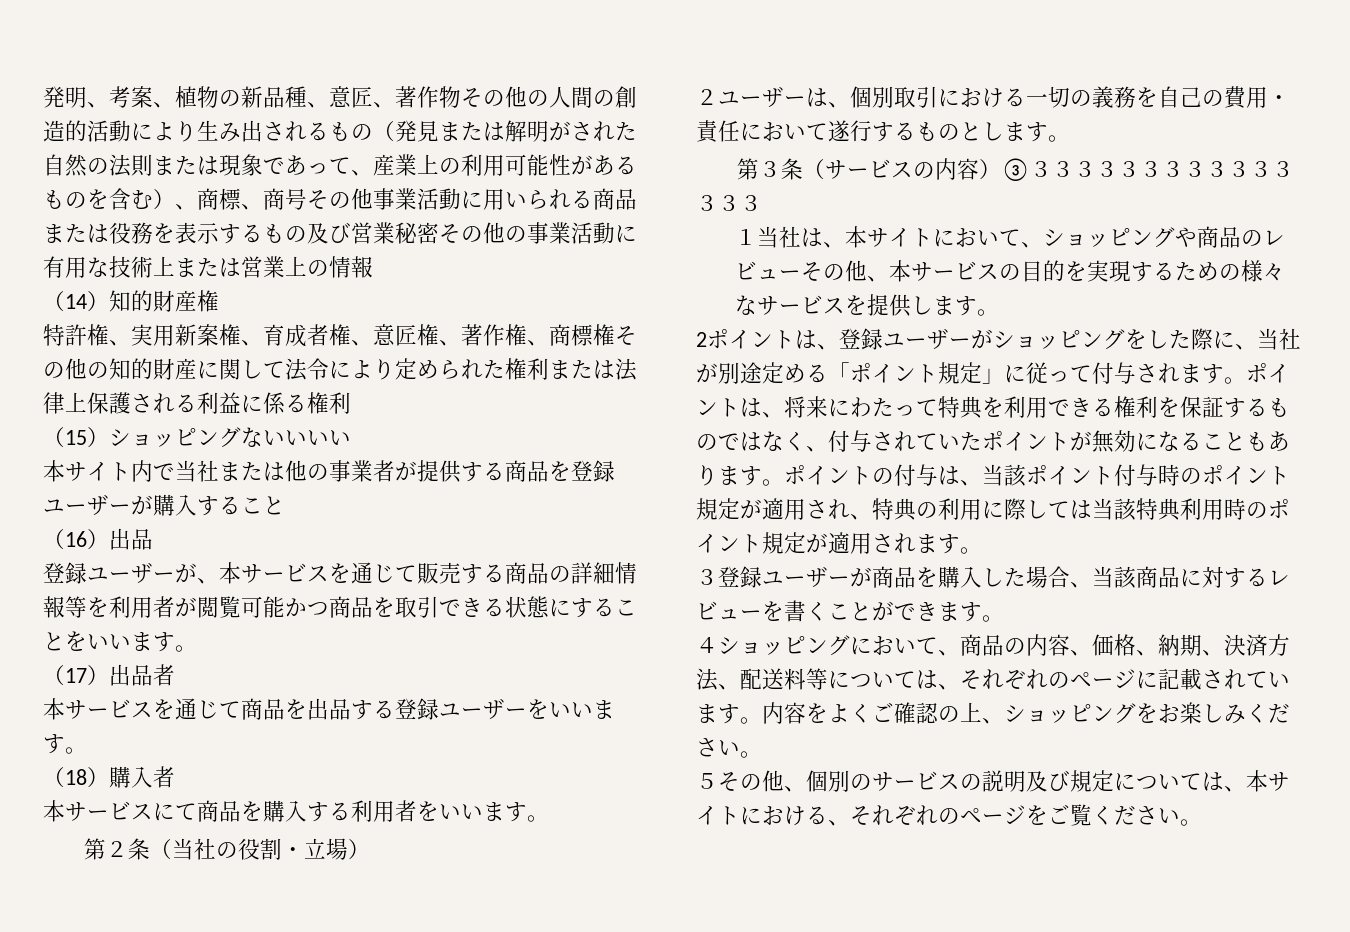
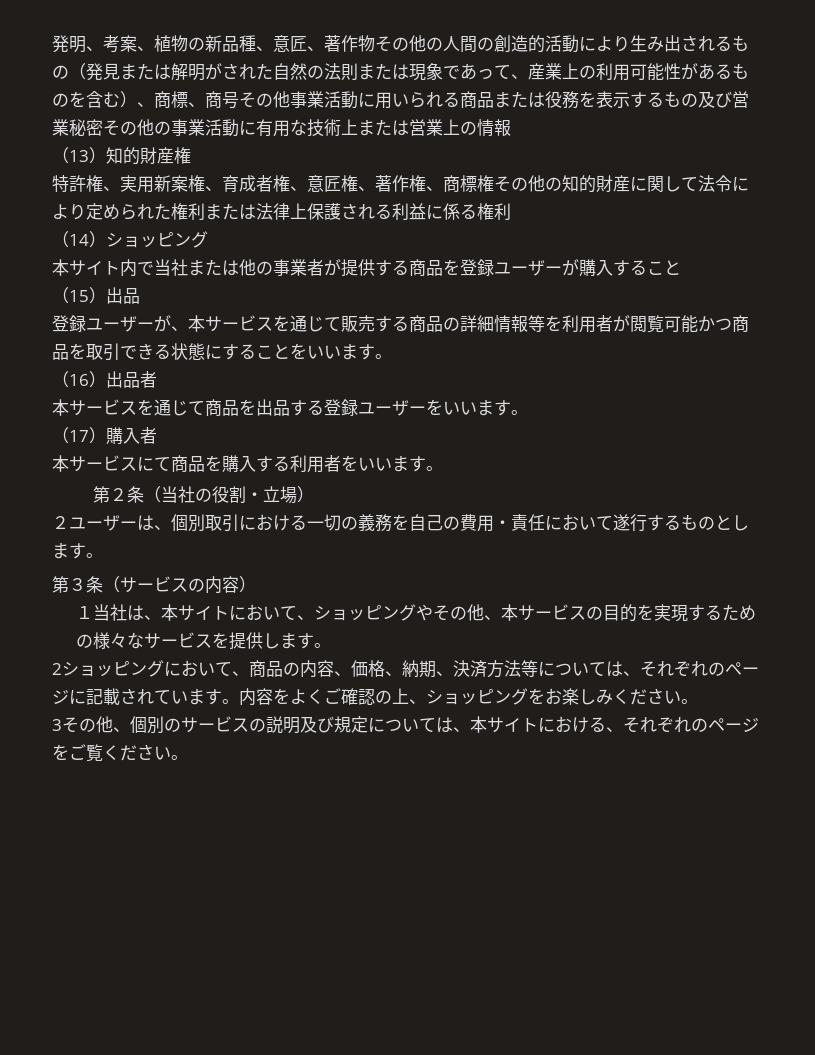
- （14）知的財産権
+ （13）知的財産権
- （15）ショッピングないいいい
+ （14）ショッピング
- （16）出品
+ （15）出品
- （17）出品者
+ （16）出品者
- （18）購入者
+ （17）購入者
- 第３条（サービスの内容）③３３３３３３３３３３３３３３３
+ 第３条（サービスの内容）
- １当社は、本サイトにおいて、ショッピングや商品のレビューその他、本サービスの目的を実現するための様々なサービスを提供します。
+ １当社は、本サイトにおいて、ショッピングやその他、本サービスの目的を実現するための様々なサービスを提供します。
- 2ポイントは、登録ユーザーがショッピングをした際に、当社が別途定める「ポイント規定」に従って付与されます。ポイントは、将来にわたって特典を利用できる権利を保証するものではなく、付与されていたポイントが無効になることもあります。ポイントの付与は、当該ポイント付与時のポイント規定が適用され、特典の利用に際しては当該特典利用時のポイント規定が適用されます。
- ３登録ユーザーが商品を購入した場合、当該商品に対するレビューを書くことができます。
- ４ショッピングにおいて、商品の内容、価格、納期、決済方法、配送料等については、それぞれのページに記載されています。
+ 2ショッピングにおいて、商品の内容、価格、納期、決済方法等については、それぞれのページに記載されています。
- ５その他、個別のサービスの説明及び規定については、本サイトにおける、それぞれのページをご覧ください。
+ 3その他、個別のサービスの説明及び規定については、本サイトにおける、それぞれのページをご覧ください。

